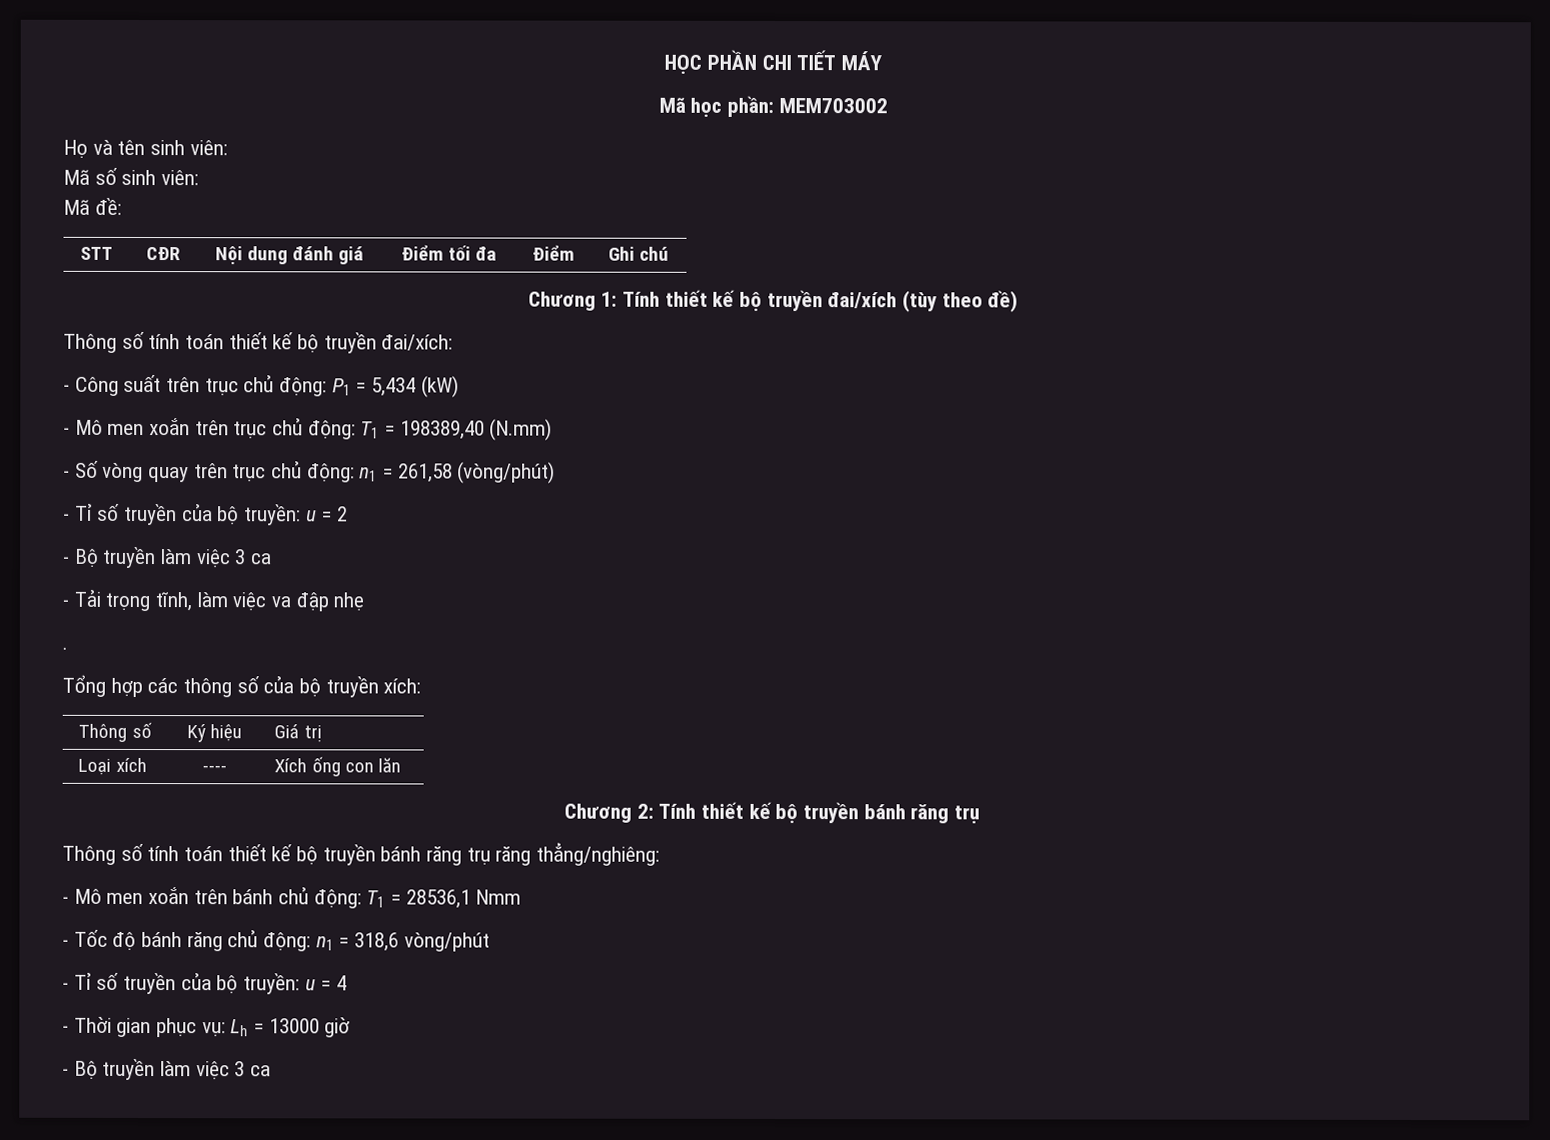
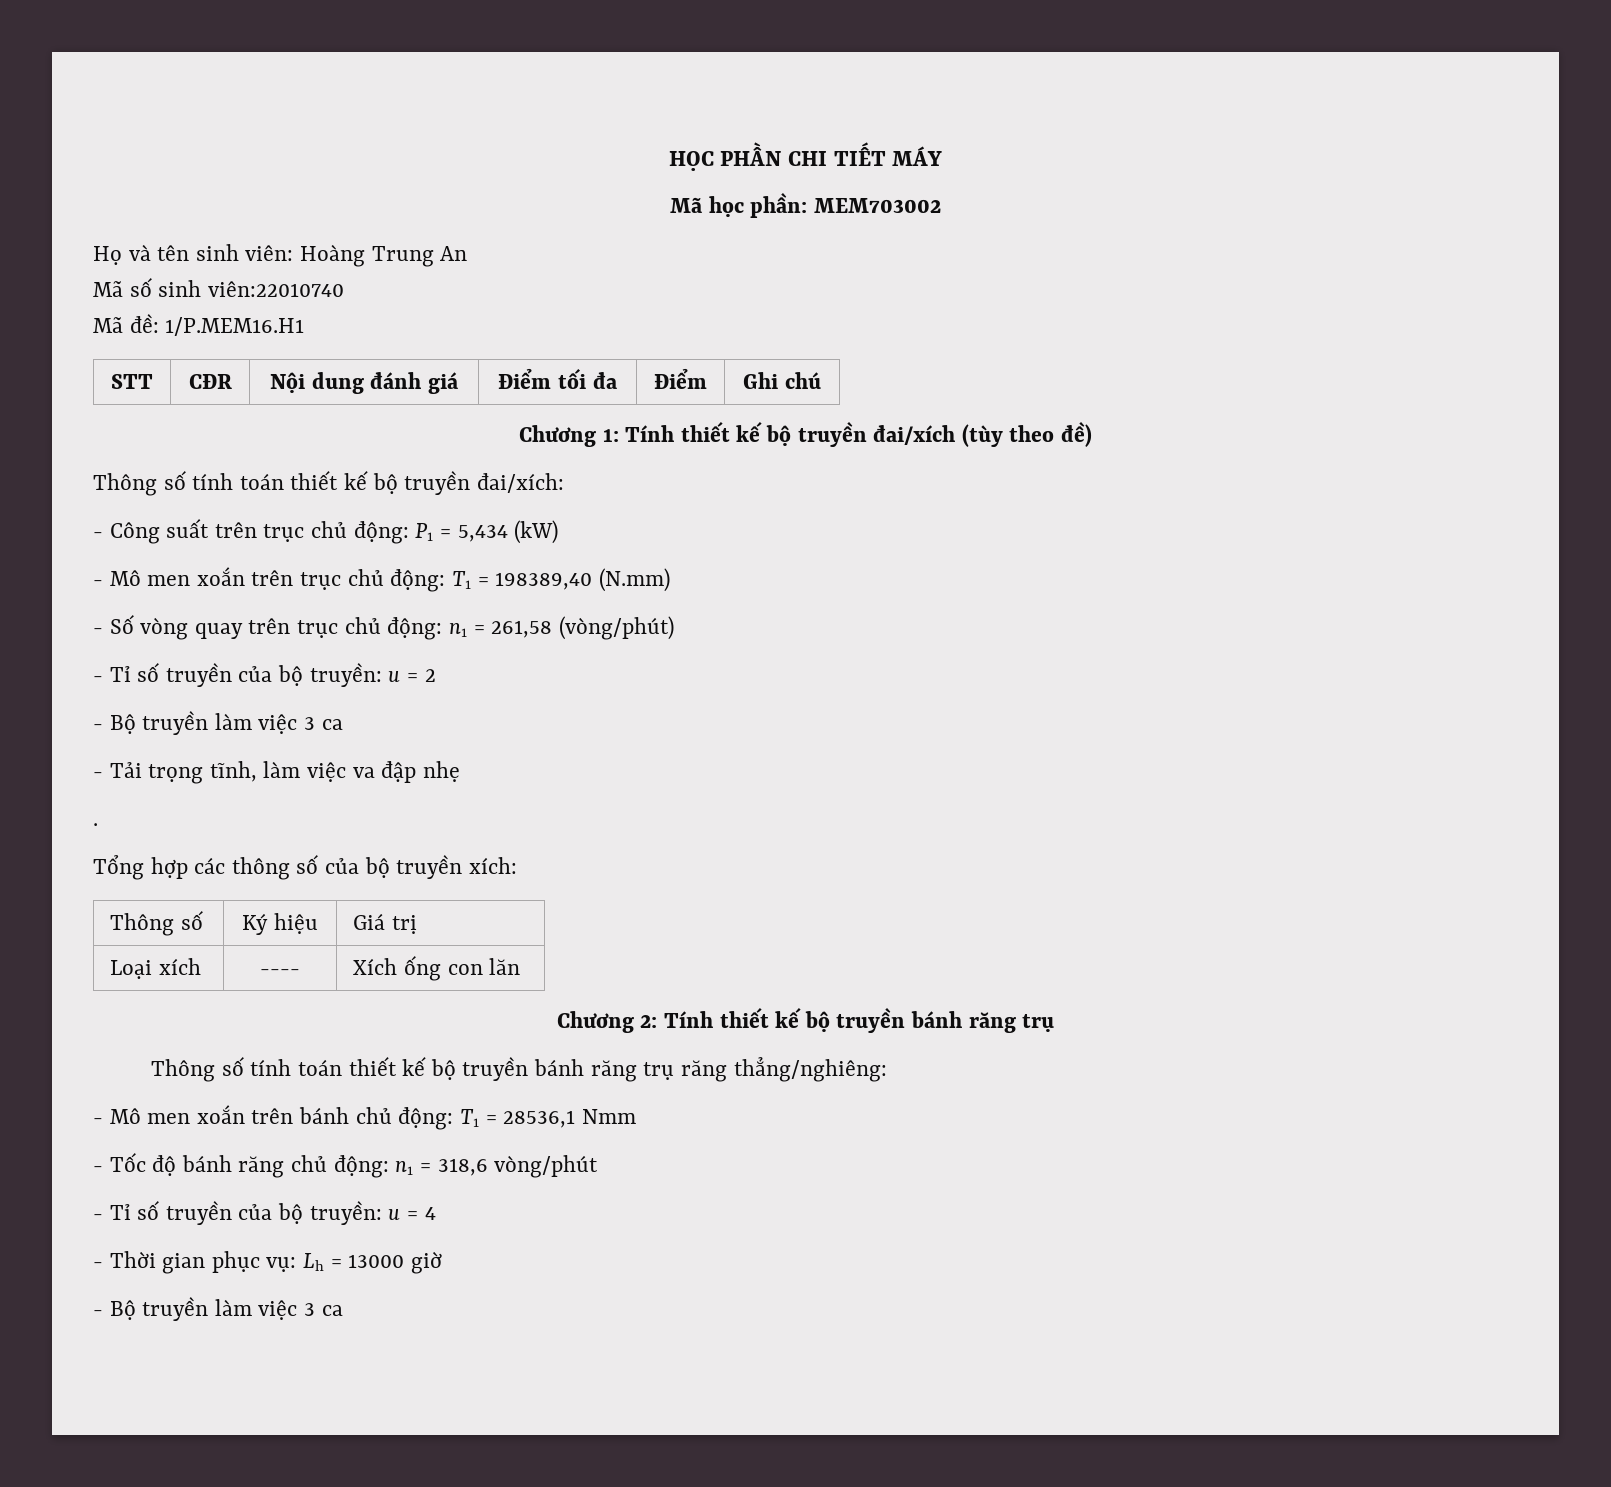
- Họ và tên sinh viên:
+ Họ và tên sinh viên: Hoàng Trung An
- Mã số sinh viên:
+ Mã số sinh viên:22010740
- Mã đề:
+ Mã đề: 1/P.MEM16.H1

